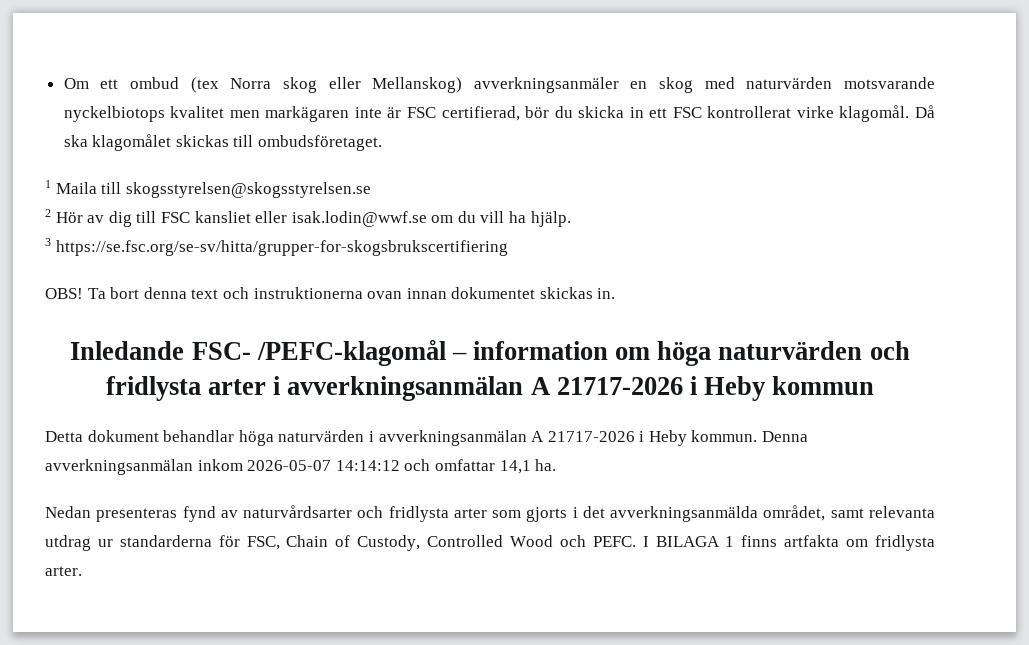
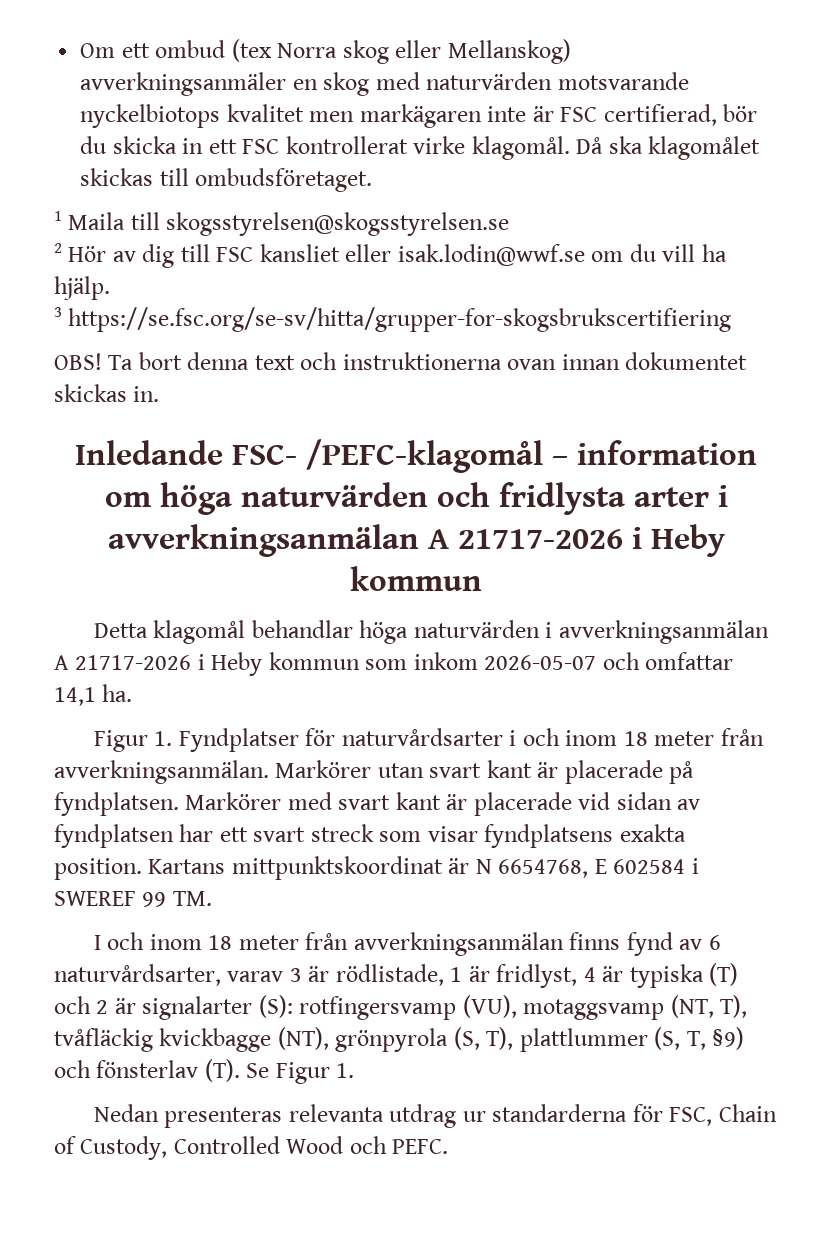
- Detta dokument behandlar höga naturvärden i avverkningsanmälan A 21717-2026 i Heby kommun. Denna avverkningsanmälan inkom 2026-05-07 14:14:12 och omfattar 14,1 ha.
+ Detta klagomål behandlar höga naturvärden i avverkningsanmälan A 21717-2026 i Heby kommun som inkom 2026-05-07 och omfattar 14,1 ha.
- Nedan presenteras fynd av naturvårdsarter och fridlysta arter som gjorts i det avverkningsanmälda området, samt relevanta utdrag ur standarderna för FSC, Chain of Custody, Controlled Wood och PEFC. I BILAGA 1 finns artfakta om fridlysta arter.
+ Figur 1. Fyndplatser för naturvårdsarter i och inom 18 meter från avverkningsanmälan. Markörer utan svart kant är placerade på fyndplatsen. Markörer med svart kant är placerade vid sidan av fyndplatsen har ett svart streck som visar fyndplatsens exakta position. Kartans mittpunktskoordinat är N 6654768, E 602584 i SWEREF 99 TM.
+ I och inom 18 meter från avverkningsanmälan finns fynd av 6 naturvårdsarter, varav 3 är rödlistade, 1 är fridlyst, 4 är typiska (T) och 2 är signalarter (S): rotfingersvamp (VU), motaggsvamp (NT, T), tvåfläckig kvickbagge (NT), grönpyrola (S, T), plattlummer (S, T, §9) och fönsterlav (T). Se Figur 1.
+ Nedan presenteras relevanta utdrag ur standarderna för FSC, Chain of Custody, Controlled Wood och PEFC.

